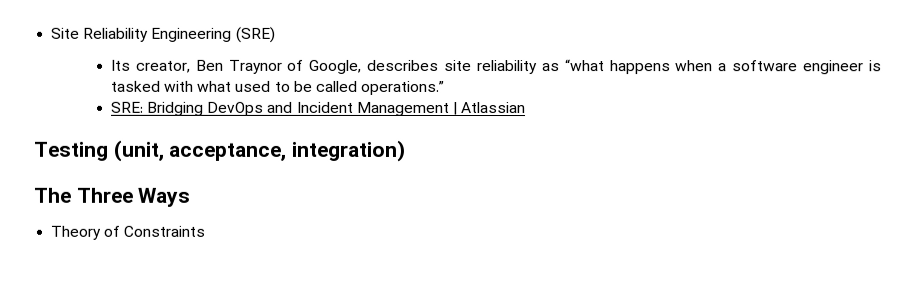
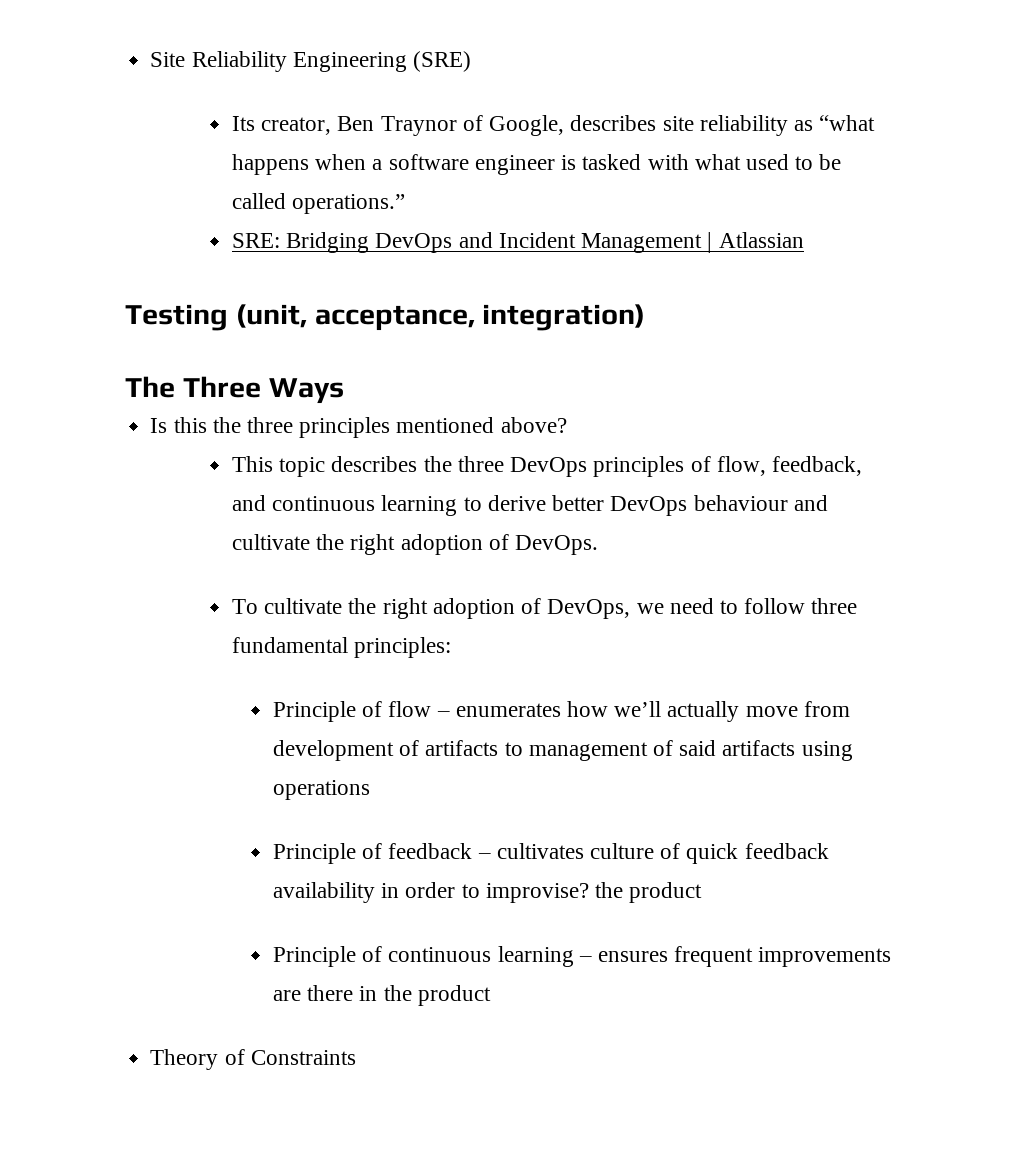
+ Is this the three principles mentioned above?
+ This topic describes the three DevOps principles of flow, feedback, and continuous learning to derive better DevOps behaviour and cultivate the right adoption of DevOps.
+ To cultivate the right adoption of DevOps, we need to follow three fundamental principles:
+ Principle of flow – enumerates how we’ll actually move from development of artifacts to management of said artifacts using operations
+ Principle of feedback – cultivates culture of quick feedback availability in order to improvise? the product
+ Principle of continuous learning – ensures frequent improvements are there in the product

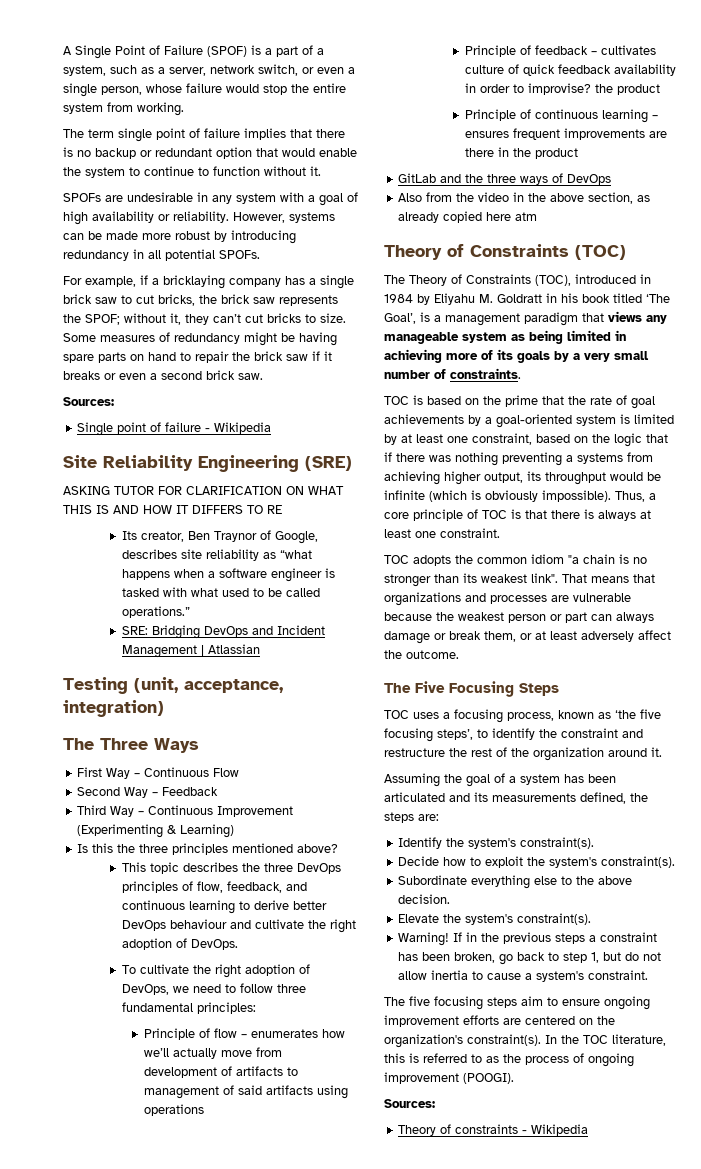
+ A Single Point of Failure (SPOF) is a part of a system, such as a server, network switch, or even a single person, whose failure would stop the entire system from working.
+ The term single point of failure implies that there is no backup or redundant option that would enable the system to continue to function without it.
+ SPOFs are undesirable in any system with a goal of high availability or reliability. However, systems can be made more robust by introducing redundancy in all potential SPOFs.
+ For example, if a bricklaying company has a single brick saw to cut bricks, the brick saw represents the SPOF; without it, they can’t cut bricks to size. Some measures of redundancy might be having spare parts on hand to repair the brick saw if it breaks or even a second brick saw.
+ Sources:
+ Single point of failure - Wikipedia
  Site Reliability Engineering (SRE)
+ ASKING TUTOR FOR CLARIFICATION ON WHAT THIS IS AND HOW IT DIFFERS TO RE
+ First Way – Continuous Flow
+ Second Way – Feedback
+ Third Way – Continuous Improvement (Experimenting & Learning)
- Theory of Constraints
+ GitLab and the three ways of DevOps
+ Also from the video in the above section, as already copied here atm
+ Theory of Constraints (TOC)
+ The Theory of Constraints (TOC), introduced in 1984 by Eliyahu M. Goldratt in his book titled ‘The Goal’, is a management paradigm that views any manageable system as being limited in achieving more of its goals by a very small number of constraints.
+ TOC is based on the prime that the rate of goal achievements by a goal-oriented system is limited by at least one constraint, based on the logic that if there was nothing preventing a systems from achieving higher output, its throughput would be infinite (which is obviously impossible). Thus, a core principle of TOC is that there is always at least one constraint.
+ TOC adopts the common idiom "a chain is no stronger than its weakest link". That means that organizations and processes are vulnerable because the weakest person or part can always damage or break them, or at least adversely affect the outcome.
+ The Five Focusing Steps
+ TOC uses a focusing process, known as ‘the five focusing steps’, to identify the constraint and restructure the rest of the organization around it.
+ Assuming the goal of a system has been articulated and its measurements defined, the steps are:
+ Identify the system's constraint(s).
+ Decide how to exploit the system's constraint(s).
+ Subordinate everything else to the above decision.
+ Elevate the system's constraint(s).
+ Warning! If in the previous steps a constraint has been broken, go back to step 1, but do not allow inertia to cause a system's constraint.
+ The five focusing steps aim to ensure ongoing improvement efforts are centered on the organization's constraint(s). In the TOC literature, this is referred to as the process of ongoing improvement (POOGI).
+ Sources:
+ Theory of constraints - Wikipedia

